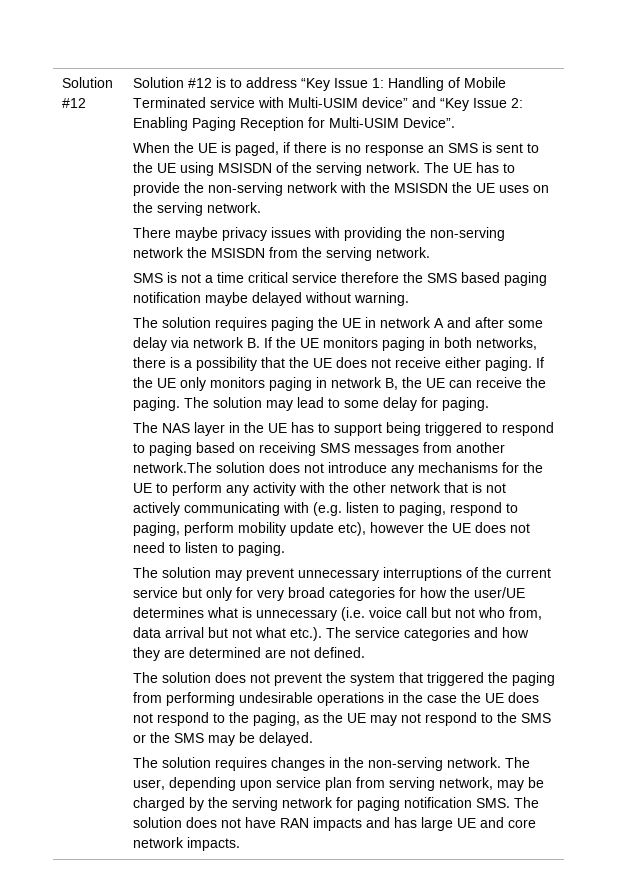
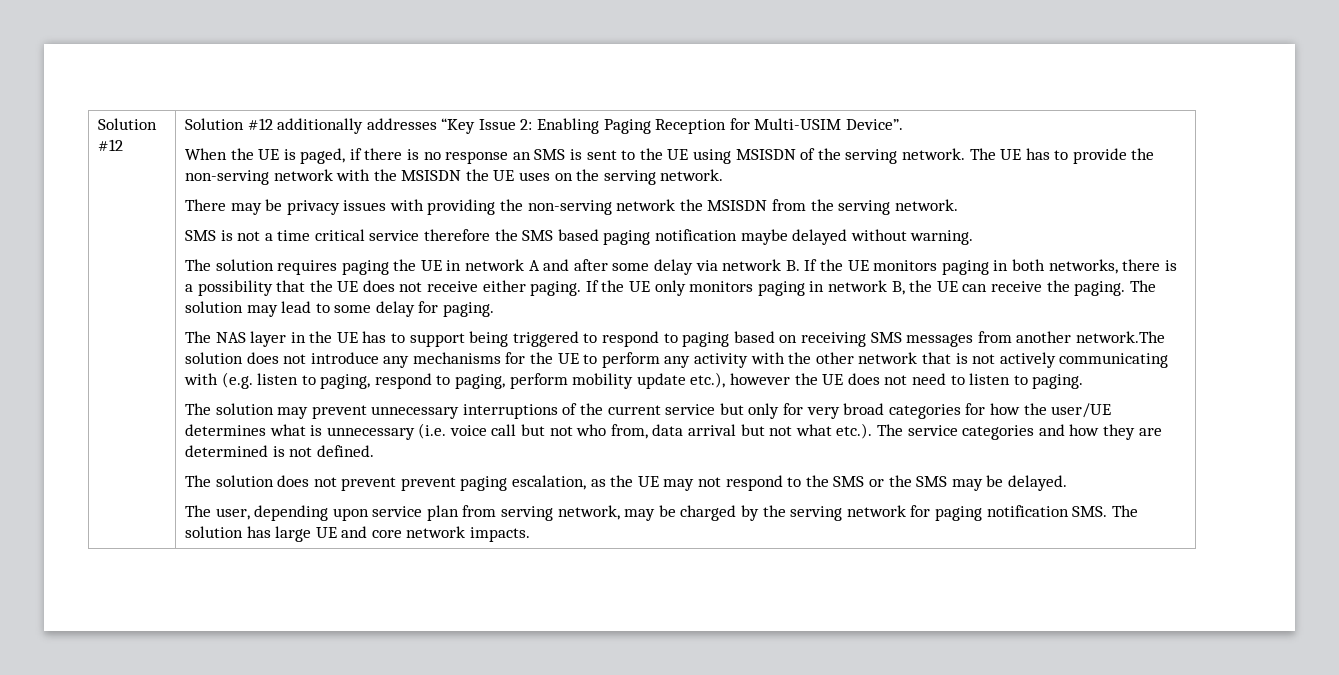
- Solution #12 is to address “Key Issue 1: Handling of Mobile Terminated service with Multi-USIM device” and “Key Issue 2: Enabling Paging Reception for Multi-USIM Device”.
+ Solution #12 additionally addresses “Key Issue 2: Enabling Paging Reception for Multi-USIM Device”.
- There maybe privacy issues with providing the non-serving network the MSISDN from the serving network.
+ There may be privacy issues with providing the non-serving network the MSISDN from the serving network.
- The NAS layer in the UE has to support being triggered to respond to paging based on receiving SMS messages from another network.The solution does not introduce any mechanisms for the UE to perform any activity with the other network that is not actively communicating with (e.g. listen to paging, respond to paging, perform mobility update etc), however the UE does not need to listen to paging.
+ The NAS layer in the UE has to support being triggered to respond to paging based on receiving SMS messages from another network.The solution does not introduce any mechanisms for the UE to perform any activity with the other network that is not actively communicating with (e.g. listen to paging, respond to paging, perform mobility update etc.), however the UE does not need to listen to paging.
- The solution may prevent unnecessary interruptions of the current service but only for very broad categories for how the user/UE determines what is unnecessary (i.e. voice call but not who from, data arrival but not what etc.). The service categories and how they are determined are not defined.
+ The solution may prevent unnecessary interruptions of the current service but only for very broad categories for how the user/UE determines what is unnecessary (i.e. voice call but not who from, data arrival but not what etc.). The service categories and how they are determined is not defined.
- The solution does not prevent the system that triggered the paging from performing undesirable operations in the case the UE does not respond to the paging, as the UE may not respond to the SMS or the SMS may be delayed.
+ The solution does not prevent prevent paging escalation, as the UE may not respond to the SMS or the SMS may be delayed.
- The solution requires changes in the non-serving network. The user, depending upon service plan from serving network, may be charged by the serving network for paging notification SMS. The solution does not have RAN impacts and has large UE and core network impacts.
+ The user, depending upon service plan from serving network, may be charged by the serving network for paging notification SMS. The solution has large UE and core network impacts.

